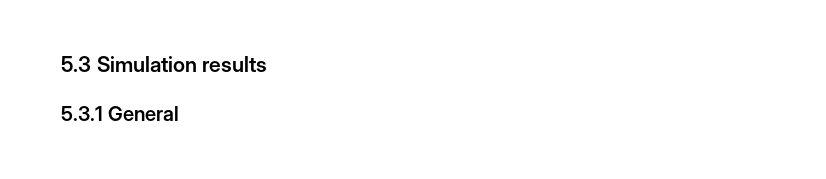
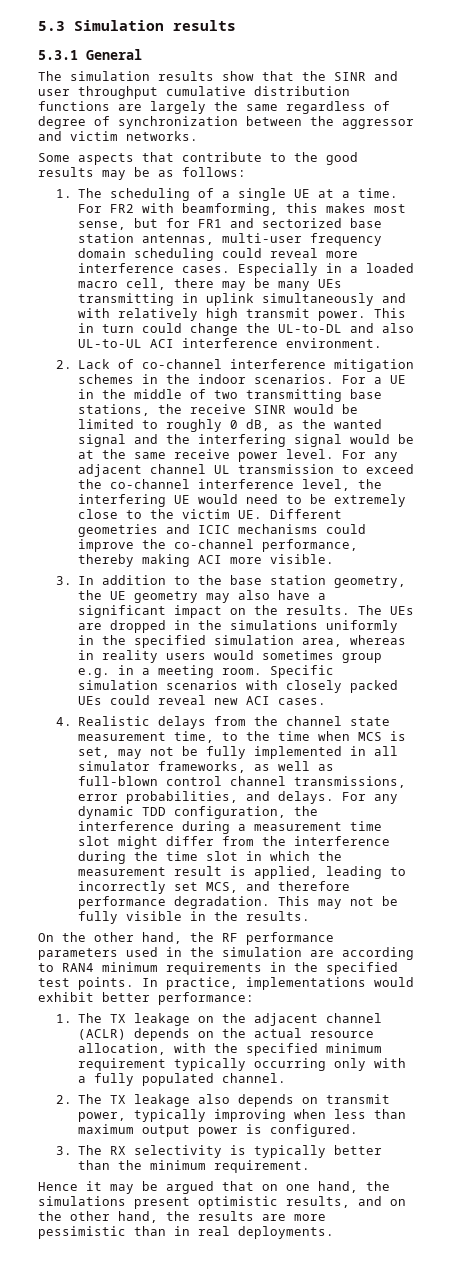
+ The simulation results show that the SINR and user throughput cumulative distribution functions are largely the same regardless of degree of synchronization between the aggressor and victim networks.
+ Some aspects that contribute to the good results may be as follows:
+ 1. The scheduling of a single UE at a time. For FR2 with beamforming, this makes most sense, but for FR1 and sectorized base station antennas, multi-user frequency domain scheduling could reveal more interference cases. Especially in a loaded macro cell, there may be many UEs transmitting in uplink simultaneously and with relatively high transmit power. This in turn could change the UL-to-DL and also UL-to-UL ACI interference environment.
+ 2. Lack of co-channel interference mitigation schemes in the indoor scenarios. For a UE in the middle of two transmitting base stations, the receive SINR would be limited to roughly 0 dB, as the wanted signal and the interfering signal would be at the same receive power level. For any adjacent channel UL transmission to exceed the co-channel interference level, the interfering UE would need to be extremely close to the victim UE. Different geometries and ICIC mechanisms could improve the co-channel performance, thereby making ACI more visible.
+ 3. In addition to the base station geometry, the UE geometry may also have a significant impact on the results. The UEs are dropped in the simulations uniformly in the specified simulation area, whereas in reality users would sometimes group e.g. in a meeting room. Specific simulation scenarios with closely packed UEs could reveal new ACI cases.
+ 4. Realistic delays from the channel state measurement time, to the time when MCS is set, may not be fully implemented in all simulator frameworks, as well as full-blown control channel transmissions, error probabilities, and delays. For any dynamic TDD configuration, the interference during a measurement time slot might differ from the interference during the time slot in which the measurement result is applied, leading to incorrectly set MCS, and therefore performance degradation. This may not be fully visible in the results.
+ On the other hand, the RF performance parameters used in the simulation are according to RAN4 minimum requirements in the specified test points. In practice, implementations would exhibit better performance:
+ 1. The TX leakage on the adjacent channel (ACLR) depends on the actual resource allocation, with the specified minimum requirement typically occurring only with a fully populated channel.
+ 2. The TX leakage also depends on transmit power, typically improving when less than maximum output power is configured.
+ 3. The RX selectivity is typically better than the minimum requirement.
+ Hence it may be argued that on one hand, the simulations present optimistic results, and on the other hand, the results are more pessimistic than in real deployments.

